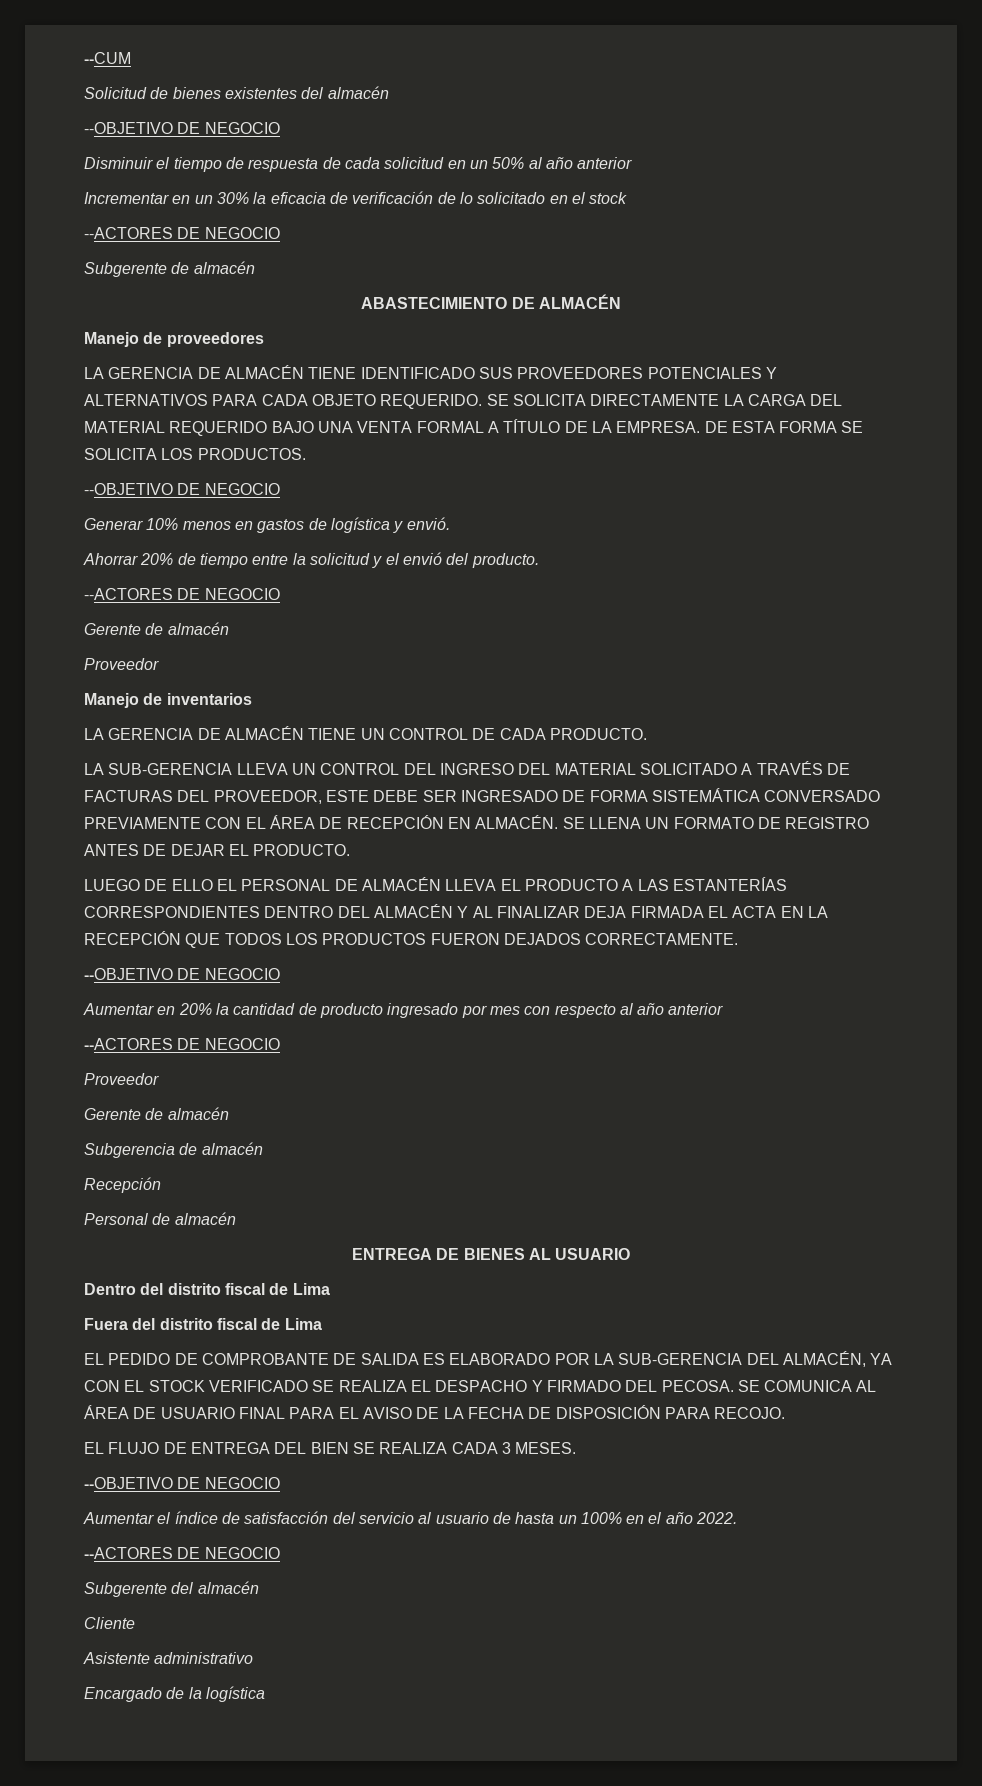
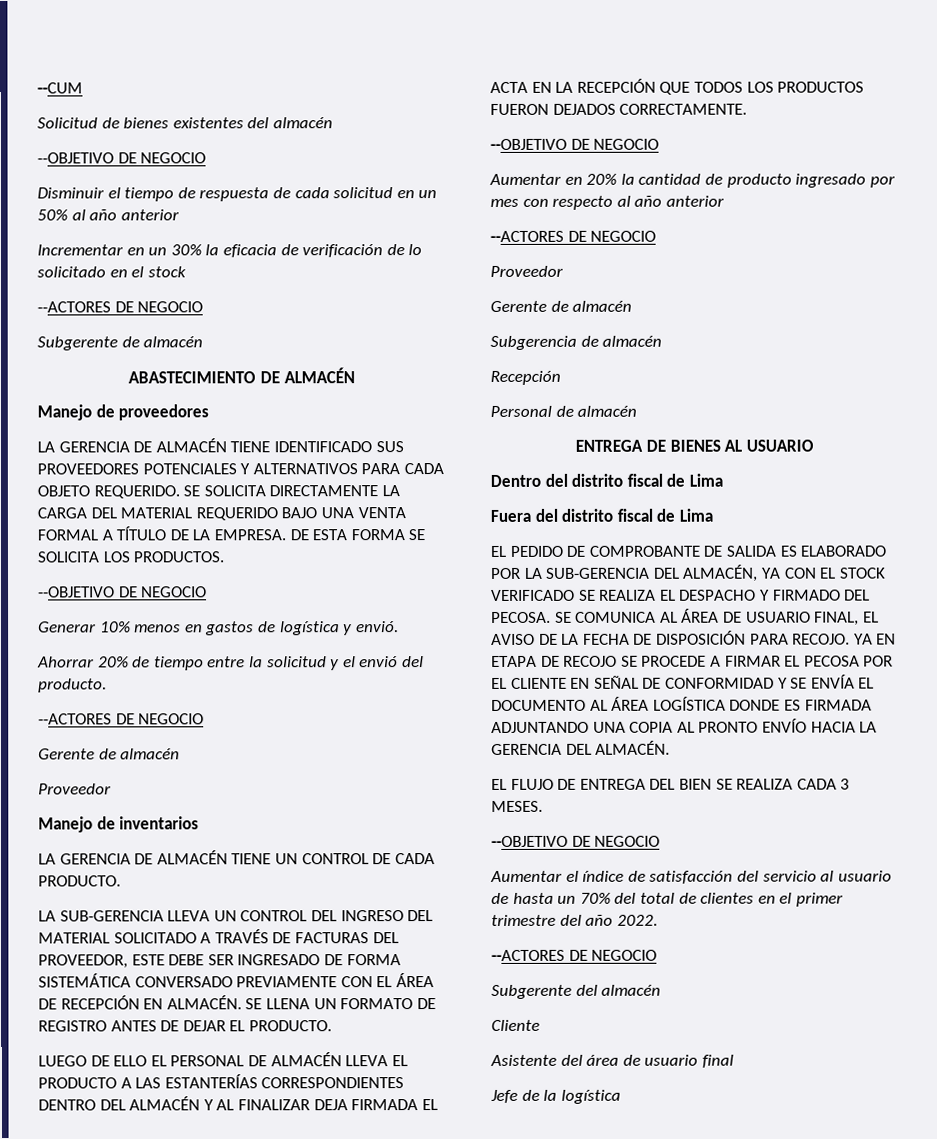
- SE COMUNICA AL ÁREA DE USUARIO FINAL PARA EL AVISO DE LA FECHA DE DISPOSICIÓN PARA RECOJO.
+ SE COMUNICA AL ÁREA DE USUARIO FINAL, EL AVISO DE LA FECHA DE DISPOSICIÓN PARA RECOJO. YA EN ETAPA DE RECOJO SE PROCEDE A FIRMAR EL PECOSA POR EL CLIENTE EN SEÑAL DE CONFORMIDAD Y SE ENVÍA EL DOCUMENTO AL ÁREA LOGÍSTICA DONDE ES FIRMADA ADJUNTANDO UNA COPIA AL PRONTO ENVÍO HACIA LA GERENCIA DEL ALMACÉN.
- Aumentar el índice de satisfacción del servicio al usuario de hasta un 100% en el año 2022.
+ Aumentar el índice de satisfacción del servicio al usuario de hasta un 70% del total de clientes en el primer trimestre del año 2022.
- Asistente administrativo
- Encargado de la logística
+ Asistente del área de usuario final
+ Jefe de la logística

